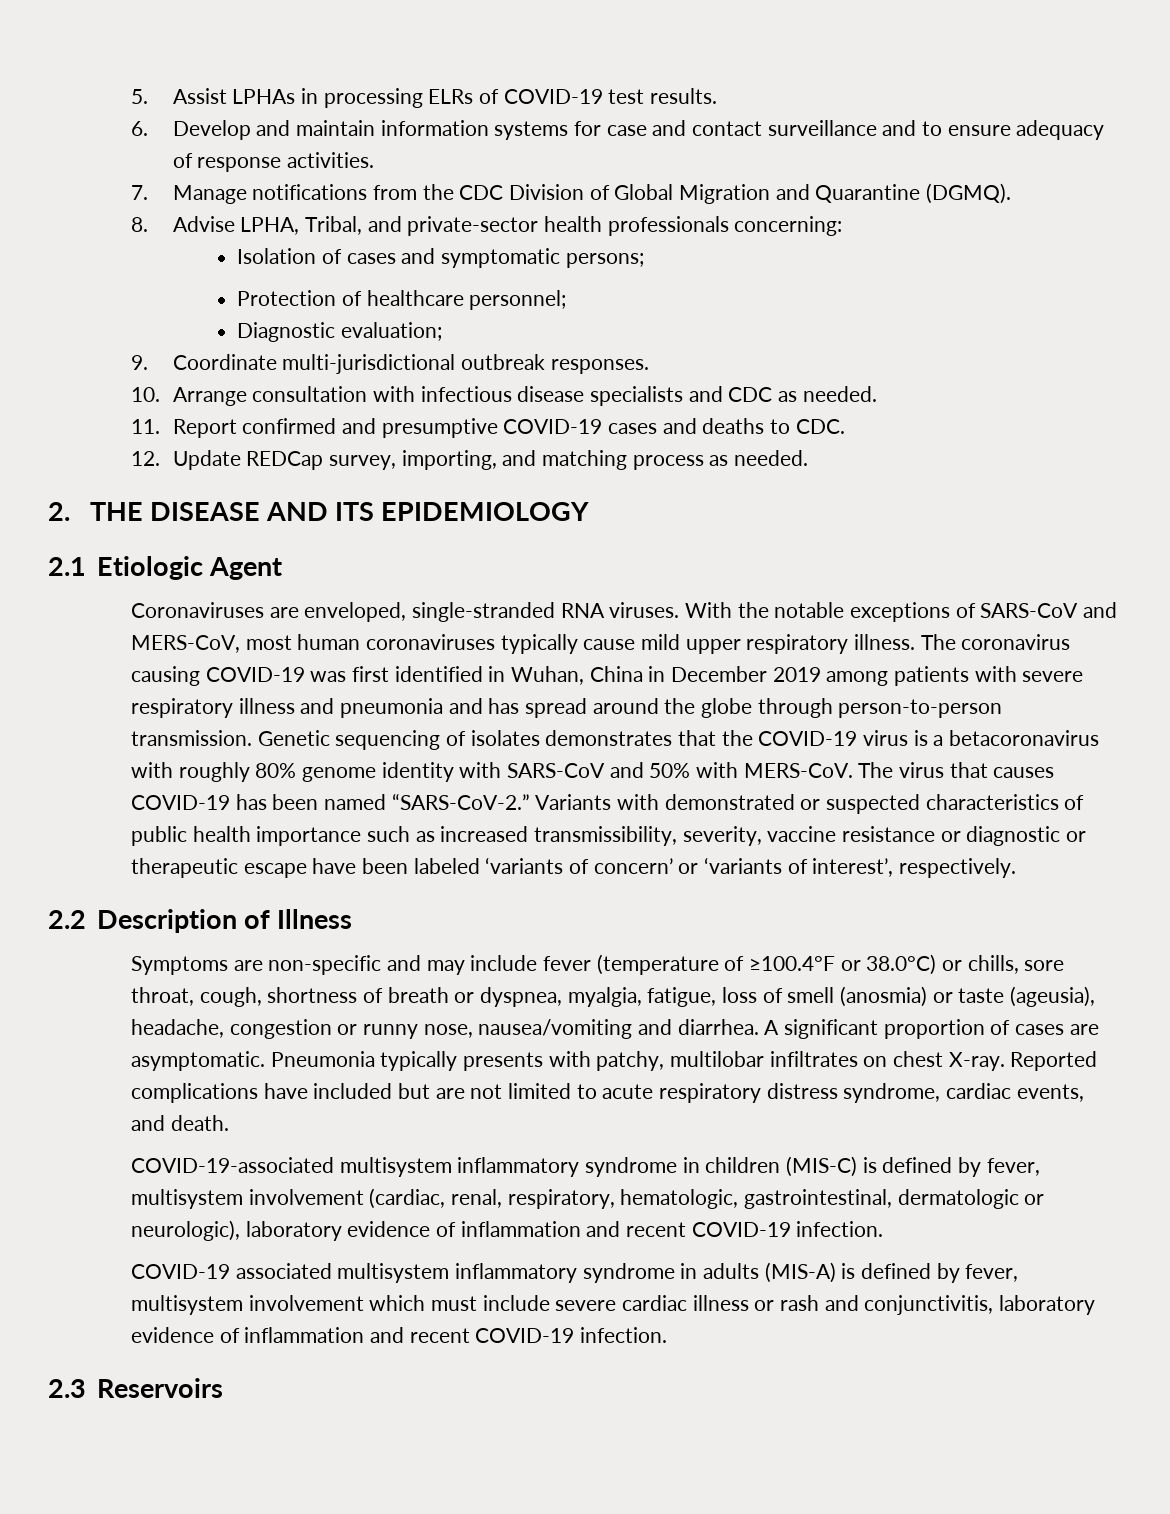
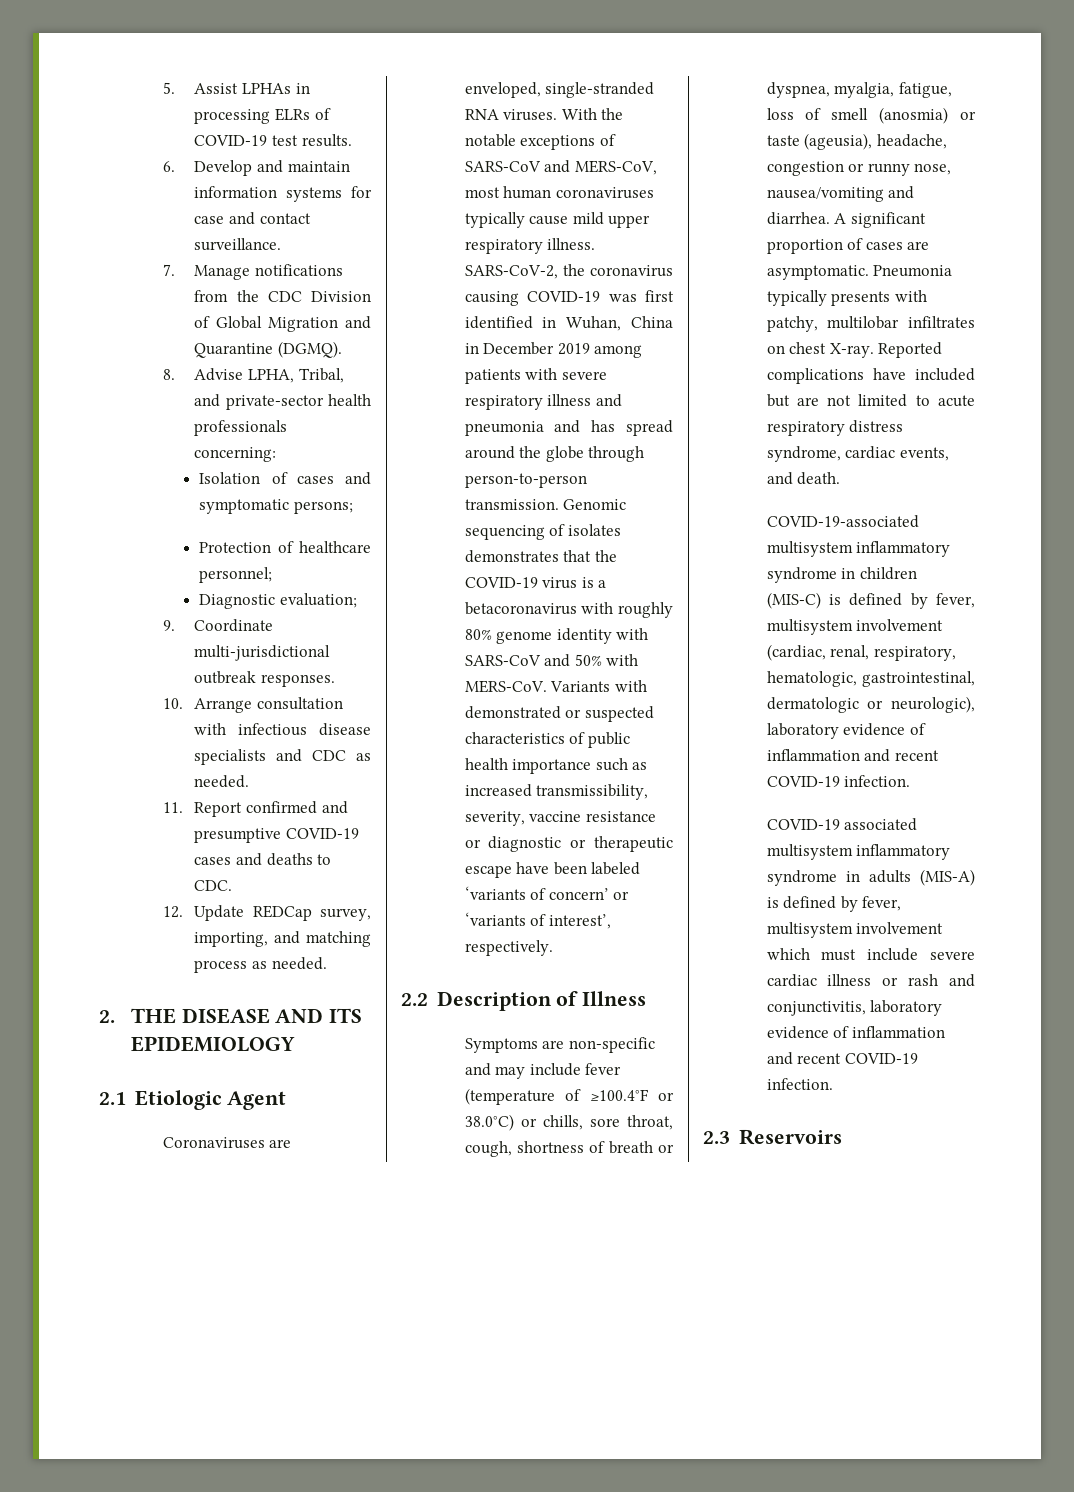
- 6. Develop and maintain information systems for case and contact surveillance and to ensure adequacy of response activities.
+ 6. Develop and maintain information systems for case and contact surveillance.
- The coronavirus causing COVID-19 was first identified in Wuhan, China in December 2019 among patients with severe respiratory illness and pneumonia and has spread around the globe through person-to-person transmission.
+ SARS-CoV-2, the coronavirus causing COVID-19 was first identified in Wuhan, China in December 2019 among patients with severe respiratory illness and pneumonia and has spread around the globe through person-to-person transmission.
- Genetic sequencing of isolates demonstrates that the COVID-19 virus is a betacoronavirus with roughly 80% genome identity with SARS-CoV and 50% with MERS-CoV.
+ Genomic sequencing of isolates demonstrates that the COVID-19 virus is a betacoronavirus with roughly 80% genome identity with SARS-CoV and 50% with MERS-CoV.
- The virus that causes COVID-19 has been named “SARS-CoV-2.”

